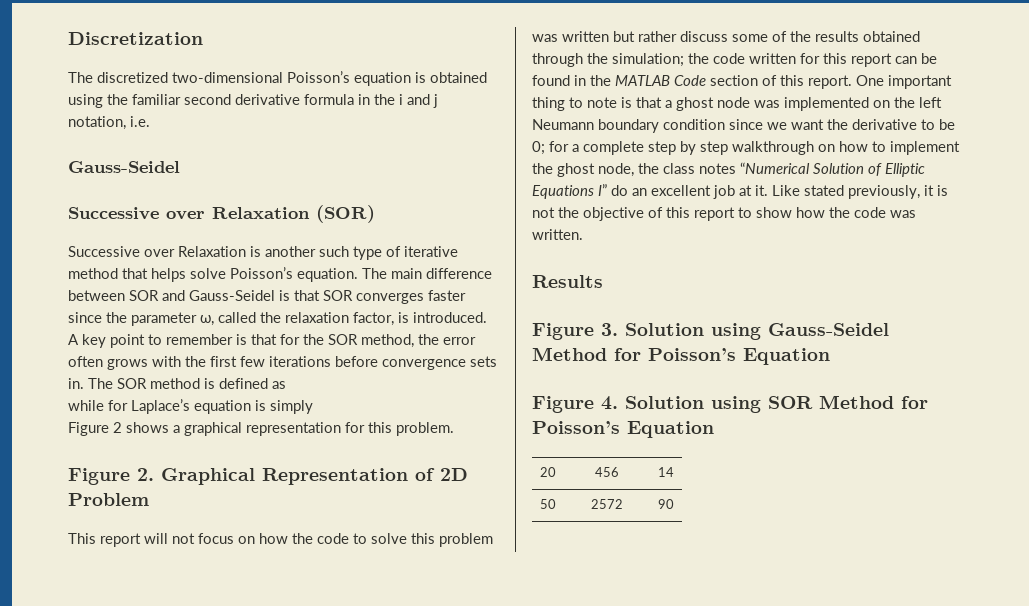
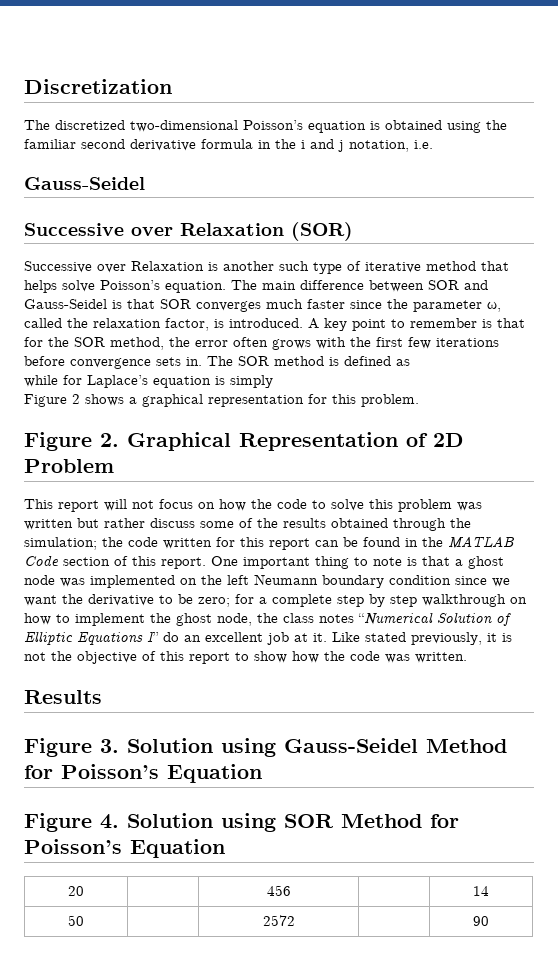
- The main difference between SOR and Gauss-Seidel is that SOR converges faster since the parameter ω, called the relaxation factor, is introduced.
+ The main difference between SOR and Gauss-Seidel is that SOR converges much faster since the parameter ω, called the relaxation factor, is introduced.
- One important thing to note is that a ghost node was implemented on the left Neumann boundary condition since we want the derivative to be 0; for a complete step by step walkthrough on how to implement the ghost node, the class notes “Numerical Solution of Elliptic Equations I” do an excellent job at it.
+ One important thing to note is that a ghost node was implemented on the left Neumann boundary condition since we want the derivative to be zero; for a complete step by step walkthrough on how to implement the ghost node, the class notes “Numerical Solution of Elliptic Equations I” do an excellent job at it.

